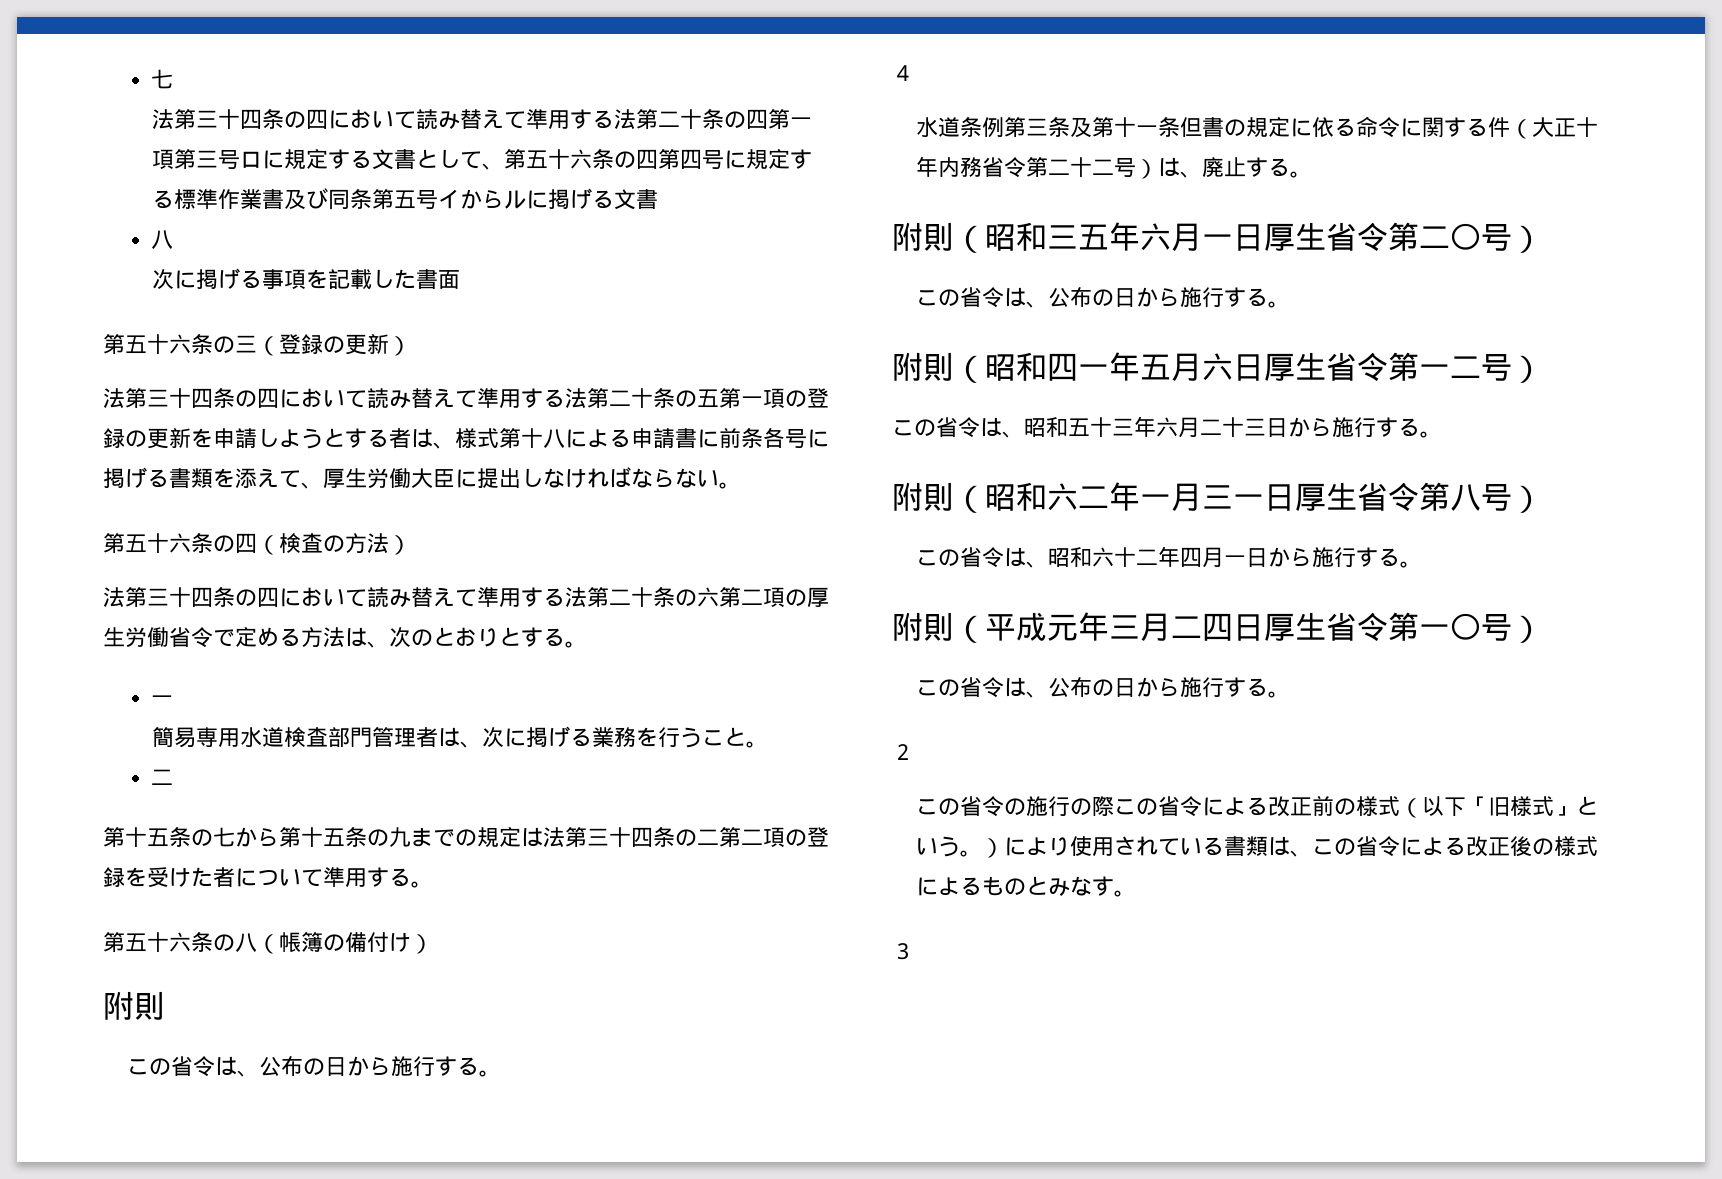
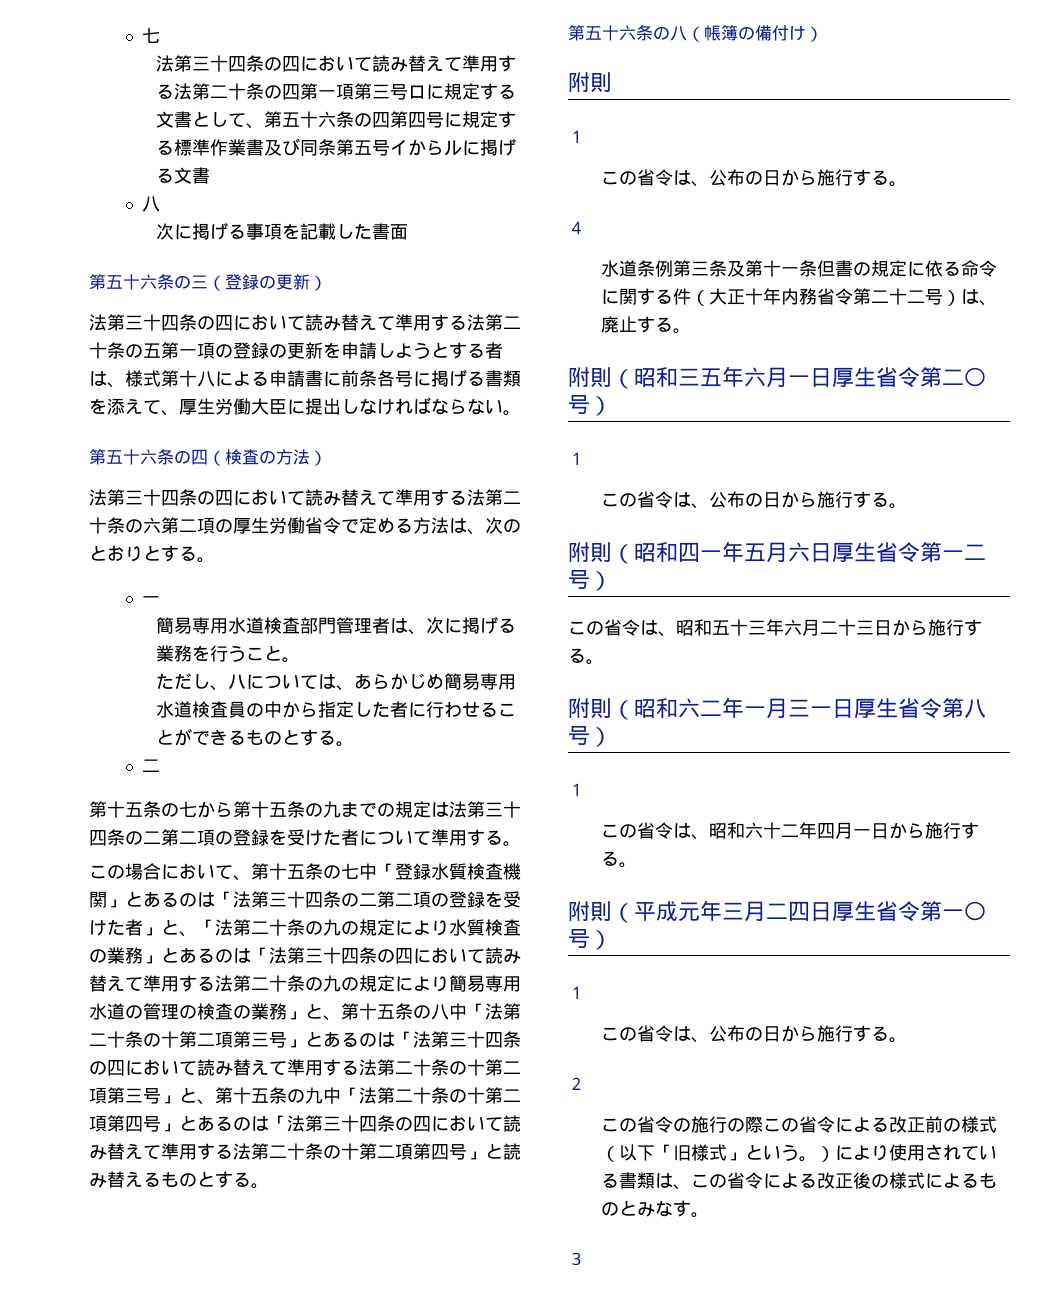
+ ただし、ハについては、あらかじめ簡易専用水道検査員の中から指定した者に行わせることができるものとする。
+ この場合において、第十五条の七中「登録水質検査機関」とあるのは「法第三十四条の二第二項の登録を受けた者」と、「法第二十条の九の規定により水質検査の業務」とあるのは「法第三十四条の四において読み替えて準用する法第二十条の九の規定により簡易専用水道の管理の検査の業務」と、第十五条の八中「法第二十条の十第二項第三号」とあるのは「法第三十四条の四において読み替えて準用する法第二十条の十第二項第三号」と、第十五条の九中「法第二十条の十第二項第四号」とあるのは「法第三十四条の四において読み替えて準用する法第二十条の十第二項第四号」と読み替えるものとする。
  第五十六条の八（帳簿の備付け）
  附則
+ １
  附則（昭和三五年六月一日厚生省令第二〇号）
+ １
  附則（昭和六二年一月三一日厚生省令第八号）
+ １
  附則（平成元年三月二四日厚生省令第一〇号）
+ １

